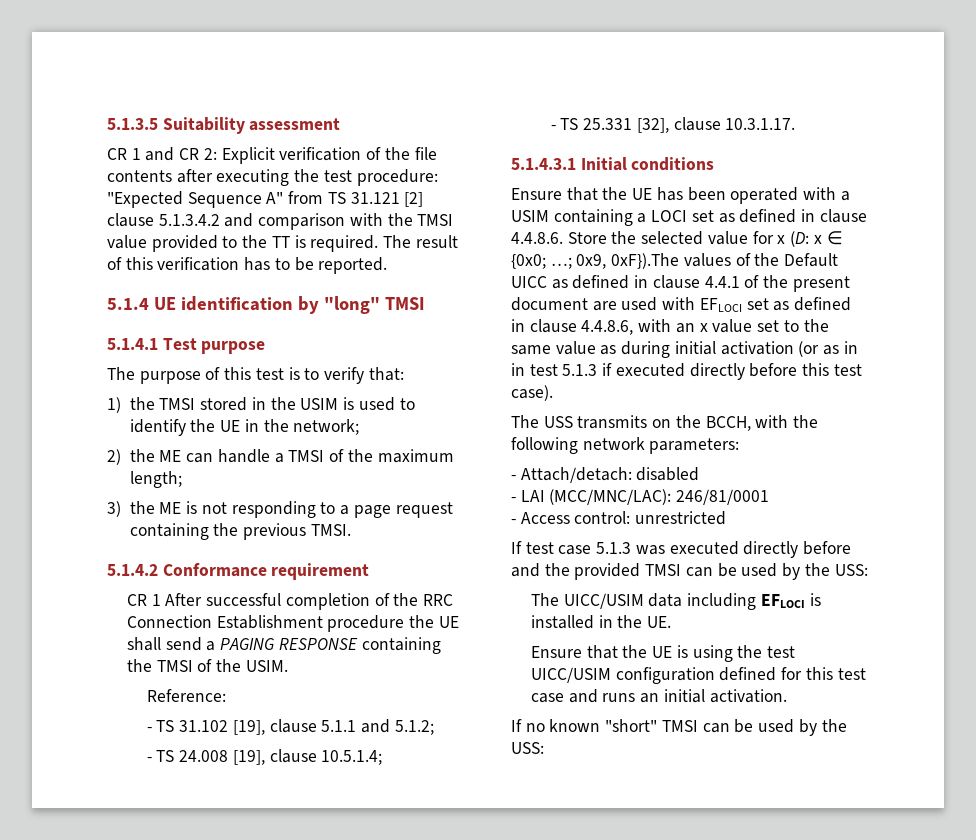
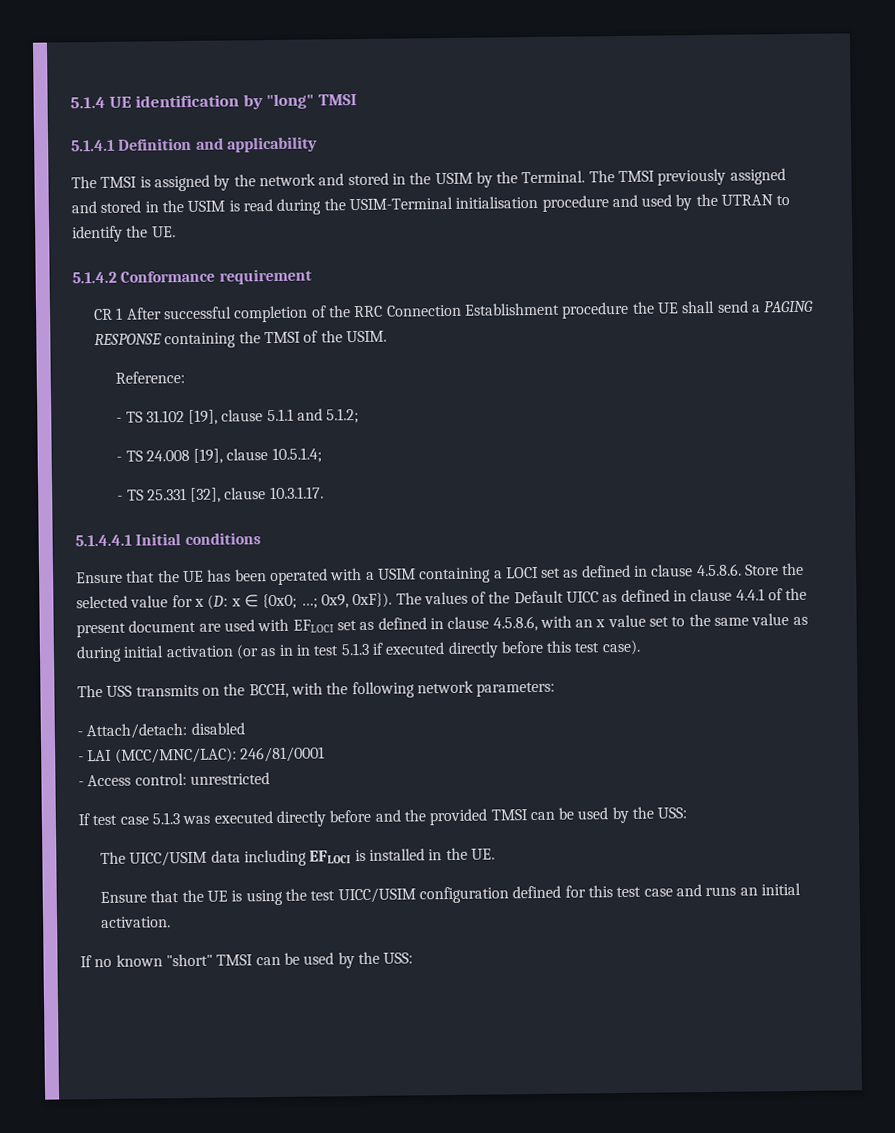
- 5.1.3.5 Suitability assessment
- CR 1 and CR 2: Explicit verification of the file contents after executing the test procedure: "Expected Sequence A" from TS 31.121 [2] clause 5.1.3.4.2 and comparison with the TMSI value provided to the TT is required. The result of this verification has to be reported.
- 5.1.4.1 Test purpose
- The purpose of this test is to verify that:
- 1) the TMSI stored in the USIM is used to identify the UE in the network;
- 2) the ME can handle a TMSI of the maximum length;
- 3) the ME is not responding to a page request containing the previous TMSI.
+ 5.1.4.1 Definition and applicability
+ The TMSI is assigned by the network and stored in the USIM by the Terminal. The TMSI previously assigned and stored in the USIM is read during the USIM-Terminal initialisation procedure and used by the UTRAN to identify the UE.
- 5.1.4.3.1 Initial conditions
+ 5.1.4.4.1 Initial conditions
- Ensure that the UE has been operated with a USIM containing a LOCI set as defined in clause 4.4.8.6. Store the selected value for x (D:
+ Ensure that the UE has been operated with a USIM containing a LOCI set as defined in clause 4.5.8.6. Store the selected value for x (D:
- 0x9, 0xF}).The values of the Default UICC as defined in clause 4.4.1 of the present document are used with EFLOCI set as defined in clause 4.4.8.6, with an x value set to the same value as during initial activation (or as in in test 5.1.3 if executed directly before this test case).
+ 0x9, 0xF}). The values of the Default UICC as defined in clause 4.4.1 of the present document are used with EFLOCI set as defined in clause 4.5.8.6, with an x value set to the same value as during initial activation (or as in in test 5.1.3 if executed directly before this test case).

